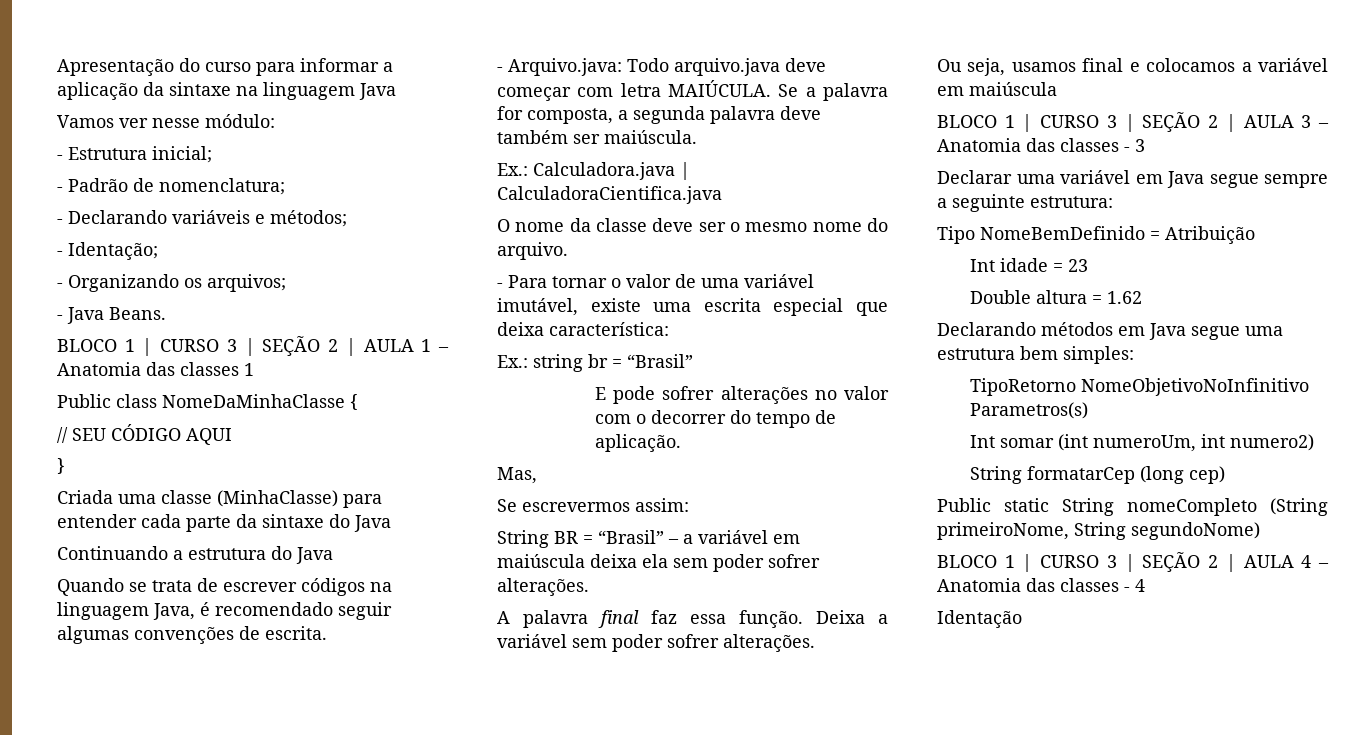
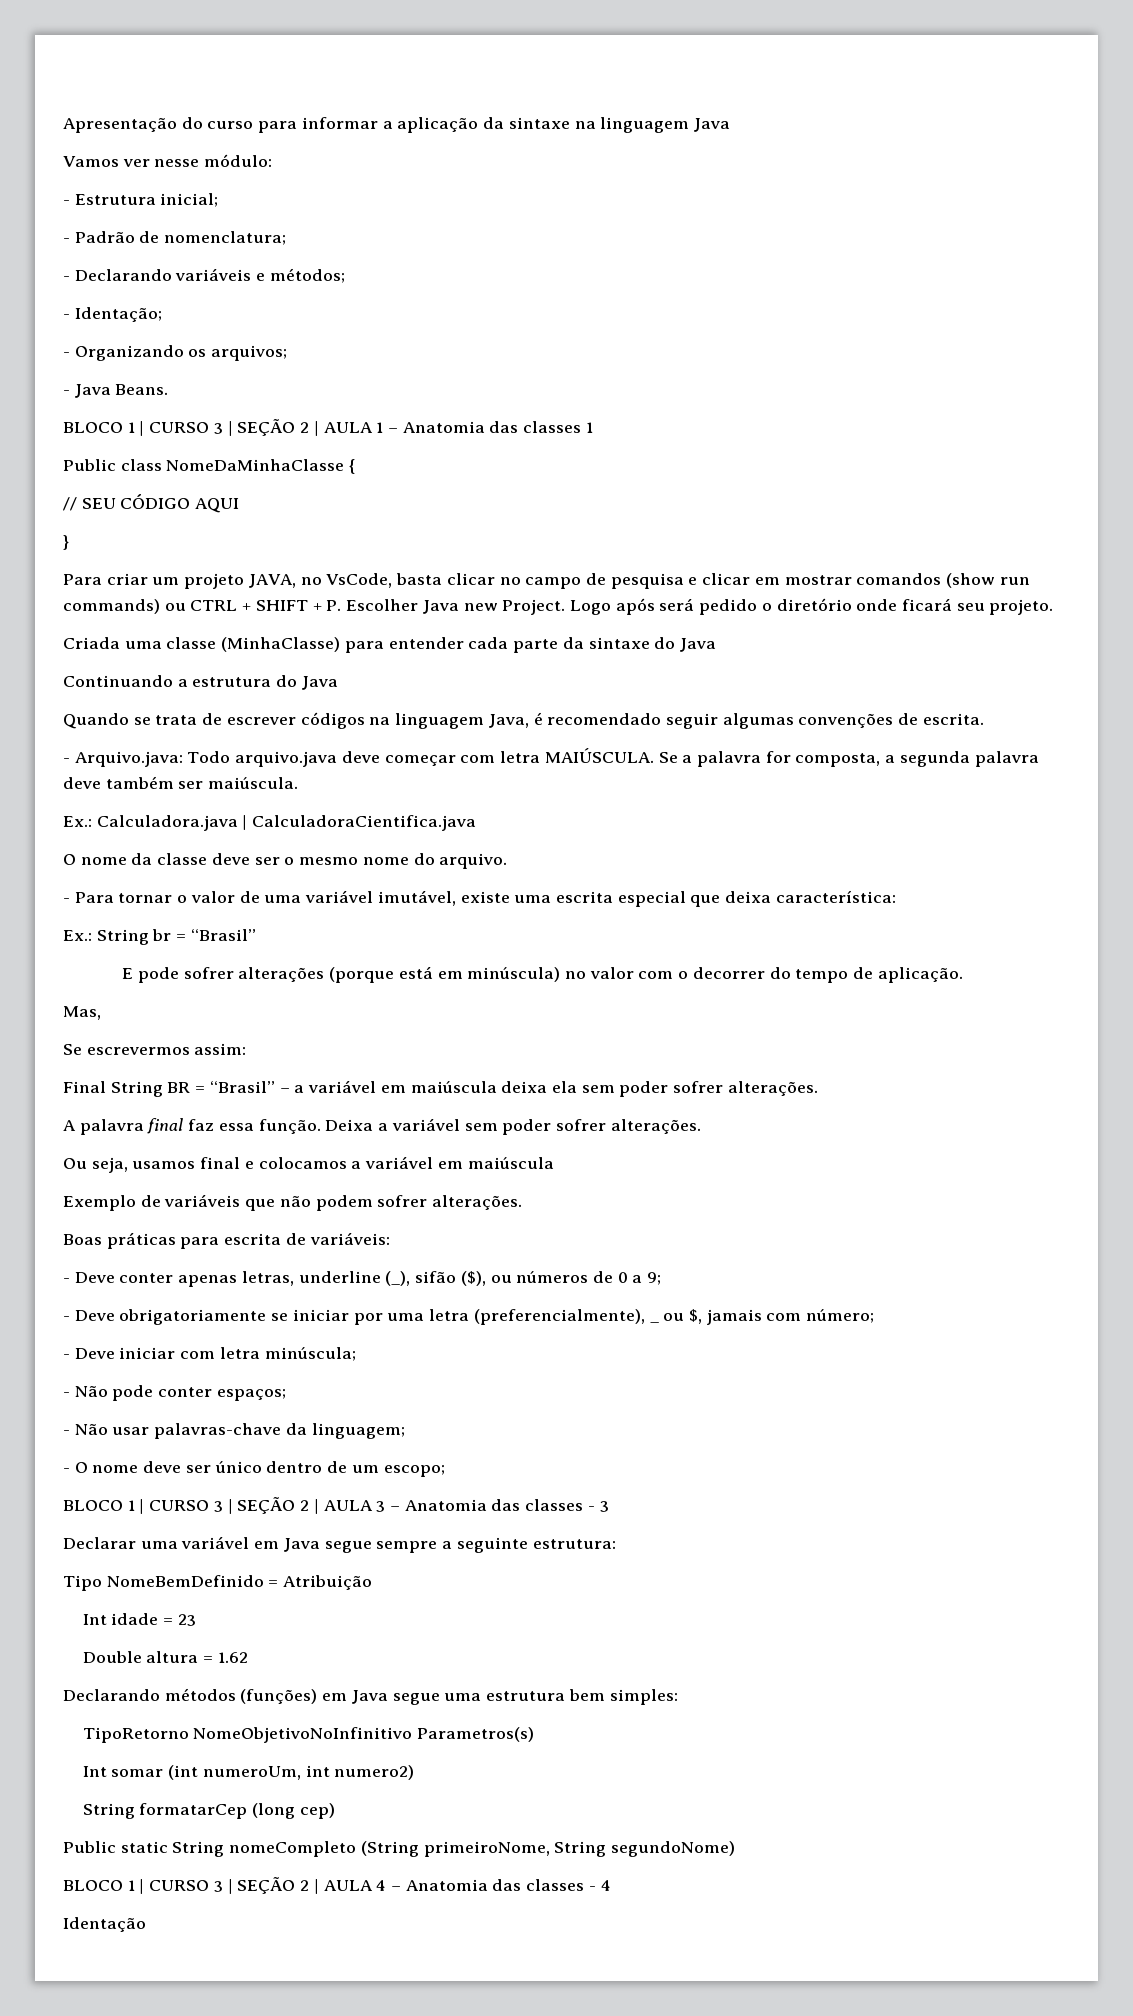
+ Para criar um projeto JAVA, no VsCode, basta clicar no campo de pesquisa e clicar em mostrar comandos (show run commands) ou CTRL + SHIFT + P. Escolher Java new Project. Logo após será pedido o diretório onde ficará seu projeto.
- - Arquivo.java: Todo arquivo.java deve começar com letra MAIÚCULA.
+ - Arquivo.java: Todo arquivo.java deve começar com letra MAIÚSCULA.
- Ex.: string br = “Brasil”
+ Ex.: String br = “Brasil”
- E pode sofrer alterações no valor com o decorrer do tempo de aplicação.
+ E pode sofrer alterações (porque está em minúscula) no valor com o decorrer do tempo de aplicação.
- String BR = “Brasil” – a variável em maiúscula deixa ela sem poder sofrer alterações.
+ Final String BR = “Brasil” – a variável em maiúscula deixa ela sem poder sofrer alterações.
+ Exemplo de variáveis que não podem sofrer alterações.
+ Boas práticas para escrita de variáveis:
+ - Deve conter apenas letras, underline (_), sifão ($), ou números de 0 a 9;
+ - Deve obrigatoriamente se iniciar por uma letra (preferencialmente), _ ou $, jamais com número;
+ - Deve iniciar com letra minúscula;
+ - Não pode conter espaços;
+ - Não usar palavras-chave da linguagem;
+ - O nome deve ser único dentro de um escopo;
- Declarando métodos em Java segue uma estrutura bem simples:
+ Declarando métodos (funções) em Java segue uma estrutura bem simples:

